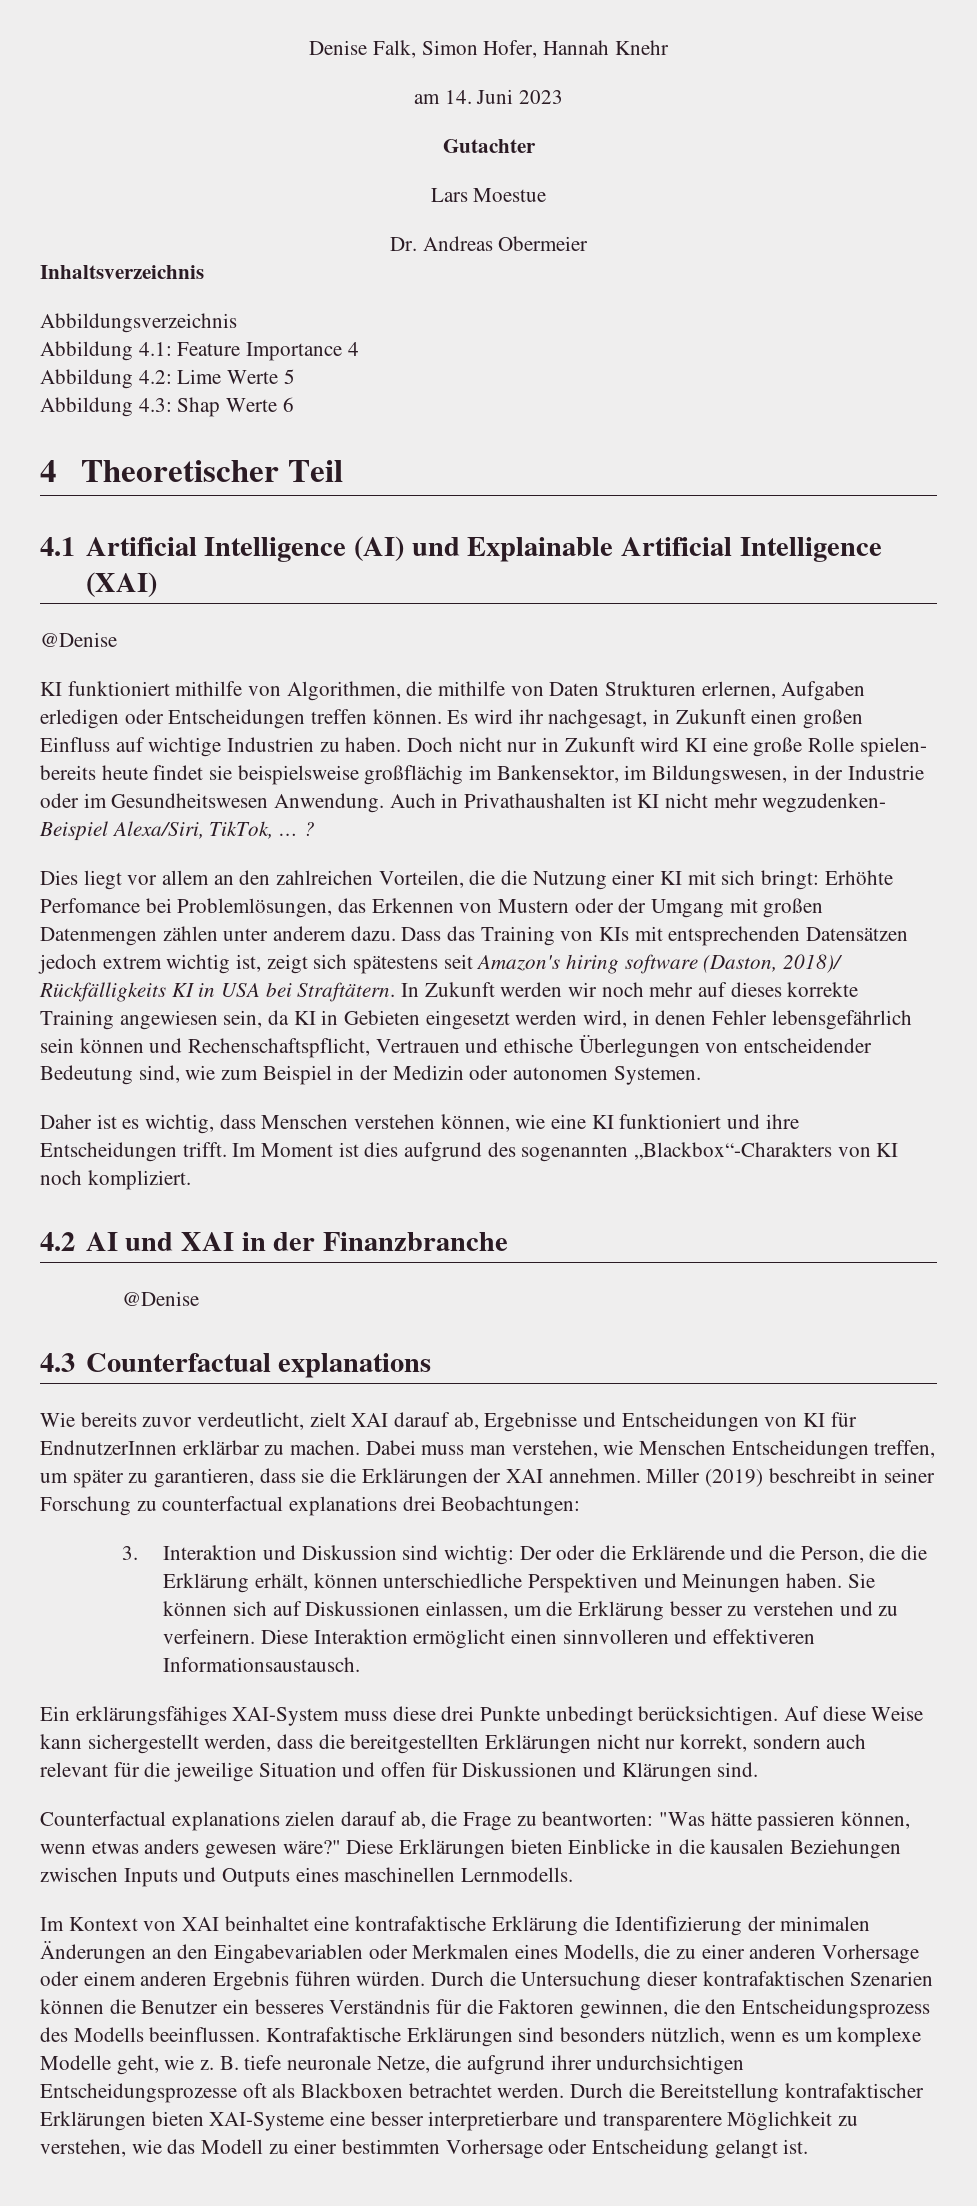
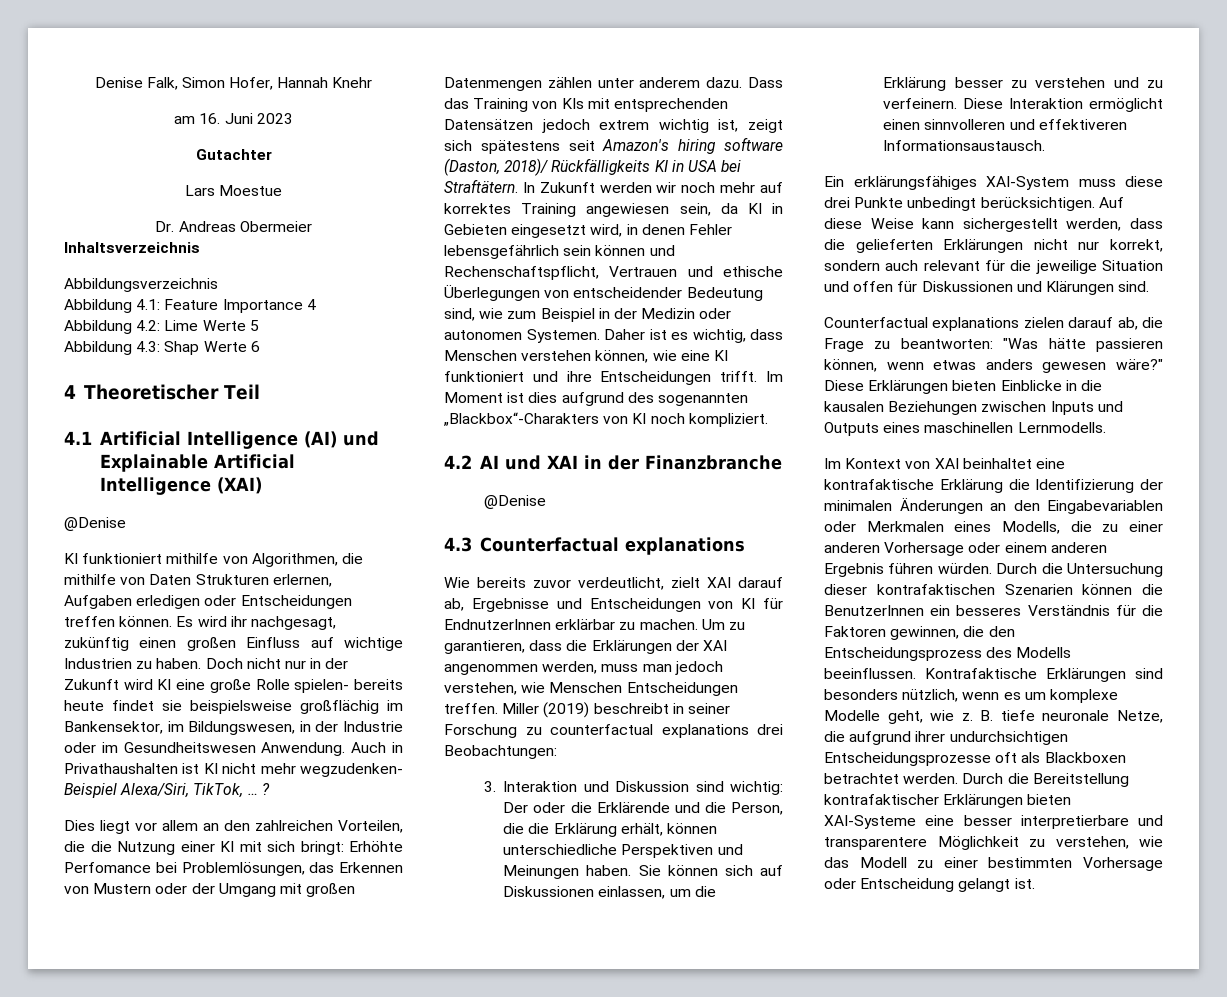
- am 14. Juni 2023
+ am 16. Juni 2023
- Es wird ihr nachgesagt, in Zukunft einen großen Einfluss auf wichtige Industrien zu haben.
+ Es wird ihr nachgesagt, zukünftig einen großen Einfluss auf wichtige Industrien zu haben.
- Doch nicht nur in Zukunft wird KI eine große Rolle spielen- bereits heute findet sie beispielsweise großflächig im Bankensektor, im Bildungswesen, in der Industrie oder im Gesundheitswesen Anwendung.
+ Doch nicht nur in der Zukunft wird KI eine große Rolle spielen- bereits heute findet sie beispielsweise großflächig im Bankensektor, im Bildungswesen, in der Industrie oder im Gesundheitswesen Anwendung.
- In Zukunft werden wir noch mehr auf dieses korrekte Training angewiesen sein, da KI in Gebieten eingesetzt werden wird, in denen Fehler lebensgefährlich sein können und Rechenschaftspflicht, Vertrauen und ethische Überlegungen von entscheidender Bedeutung sind, wie zum Beispiel in der Medizin oder autonomen Systemen.
- Daher ist es wichtig, dass Menschen verstehen können, wie eine KI funktioniert und ihre Entscheidungen trifft.
+ In Zukunft werden wir noch mehr auf korrektes Training angewiesen sein, da KI in Gebieten eingesetzt wird, in denen Fehler lebensgefährlich sein können und Rechenschaftspflicht, Vertrauen und ethische Überlegungen von entscheidender Bedeutung sind, wie zum Beispiel in der Medizin oder autonomen Systemen. Daher ist es wichtig, dass Menschen verstehen können, wie eine KI funktioniert und ihre Entscheidungen trifft.
- Dabei muss man verstehen, wie Menschen Entscheidungen treffen, um später zu garantieren, dass sie die Erklärungen der XAI annehmen.
+ Um zu garantieren, dass die Erklärungen der XAI angenommen werden, muss man jedoch verstehen, wie Menschen Entscheidungen treffen.
- Auf diese Weise kann sichergestellt werden, dass die bereitgestellten Erklärungen nicht nur korrekt, sondern auch relevant für die jeweilige Situation und offen für Diskussionen und Klärungen sind.
+ Auf diese Weise kann sichergestellt werden, dass die gelieferten Erklärungen nicht nur korrekt, sondern auch relevant für die jeweilige Situation und offen für Diskussionen und Klärungen sind.
- Durch die Untersuchung dieser kontrafaktischen Szenarien können die Benutzer ein besseres Verständnis für die Faktoren gewinnen, die den Entscheidungsprozess des Modells beeinflussen.
+ Durch die Untersuchung dieser kontrafaktischen Szenarien können die BenutzerInnen ein besseres Verständnis für die Faktoren gewinnen, die den Entscheidungsprozess des Modells beeinflussen.

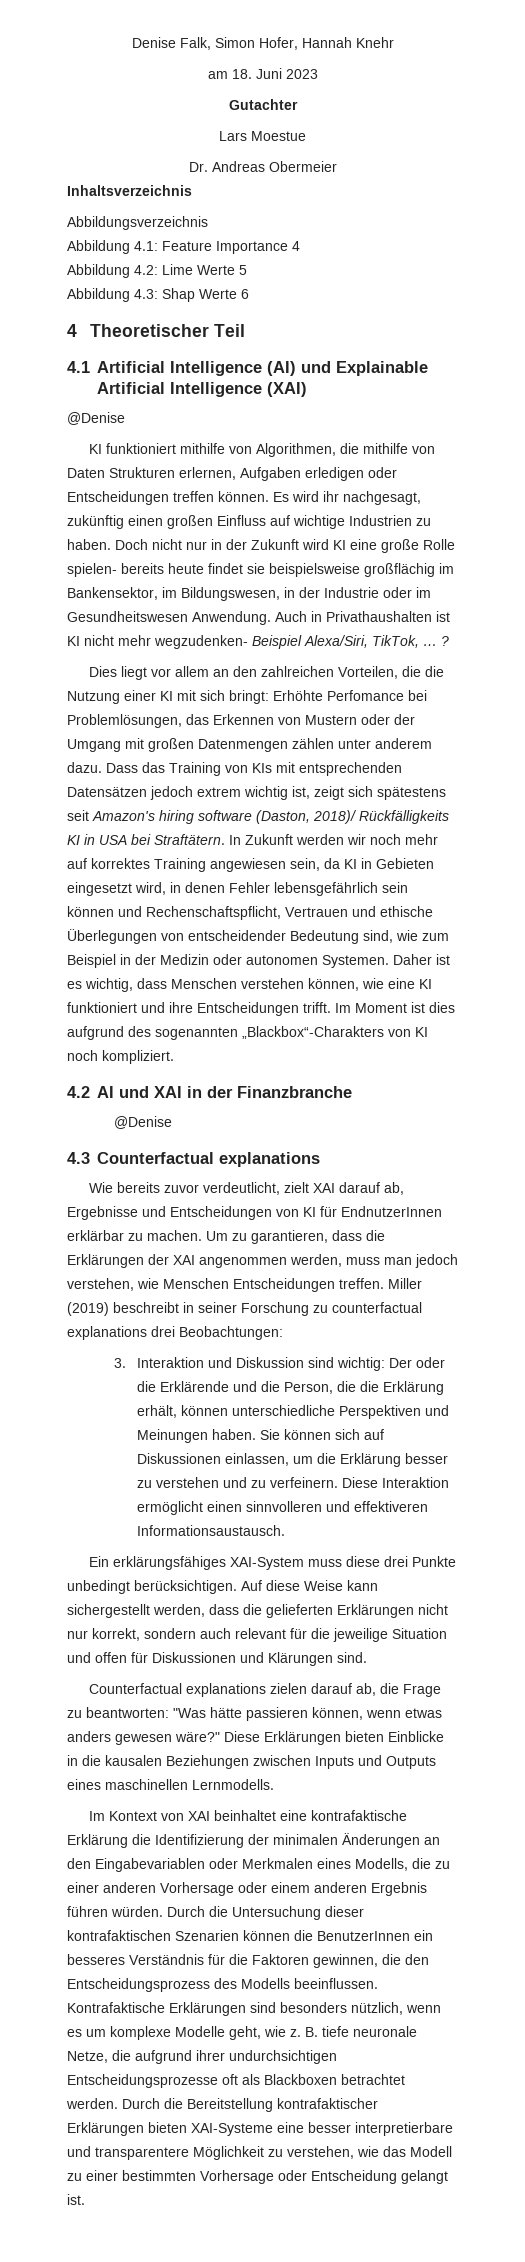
- am 16. Juni 2023
+ am 18. Juni 2023

